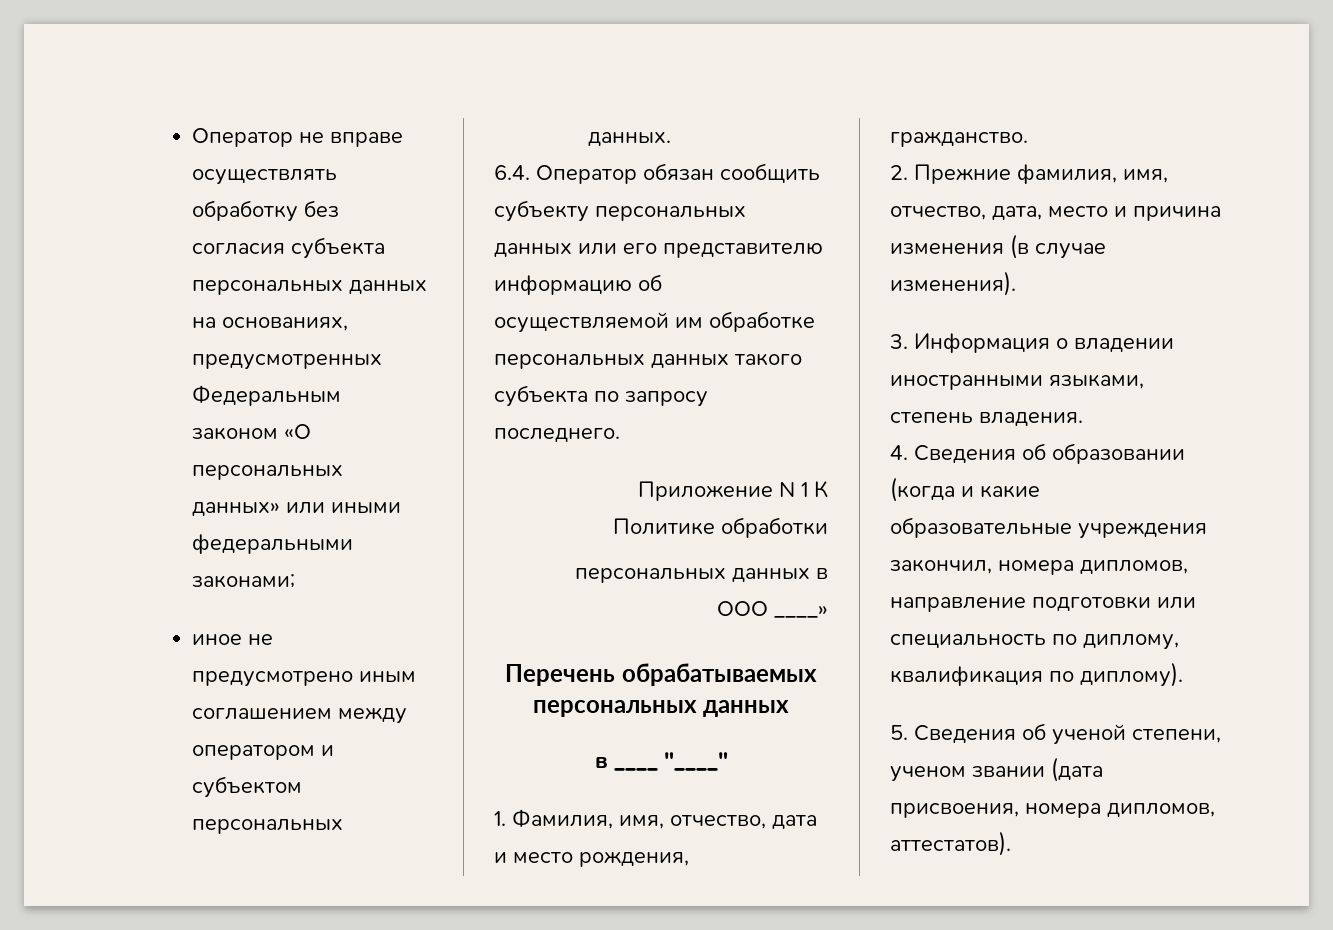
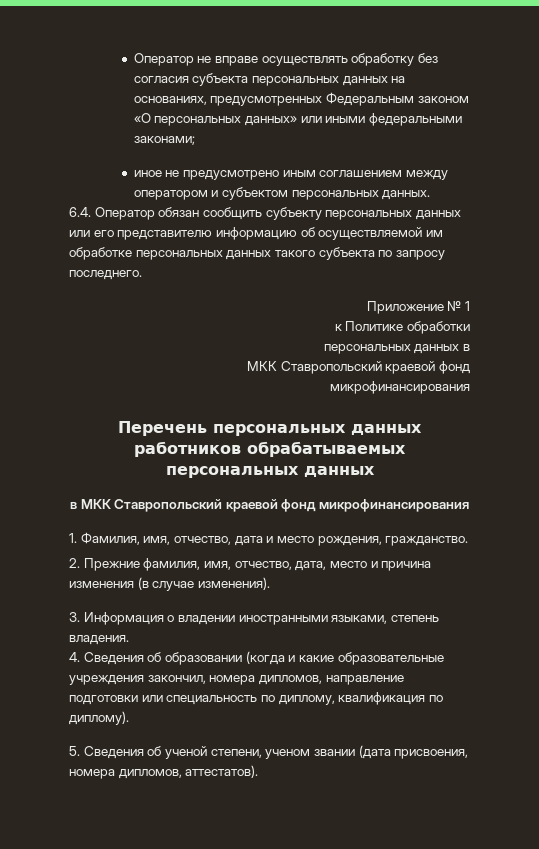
- Приложение N 1 К
- Политике обработки
+ Приложение № 1
+ к Политике обработки
  персональных данных в
- ООО ____»
- Перечень обрабатываемых персональных данных
+ МКК Ставропольский краевой фонд
+ микрофинансирования
+ Перечень персональных данных работников обрабатываемых персональных данных
- в ____ "____"
+ в МКК Ставропольский краевой фонд микрофинансирования

